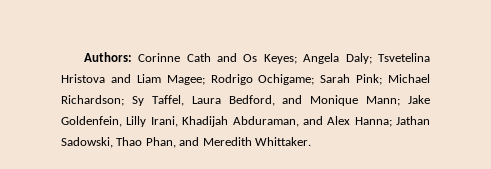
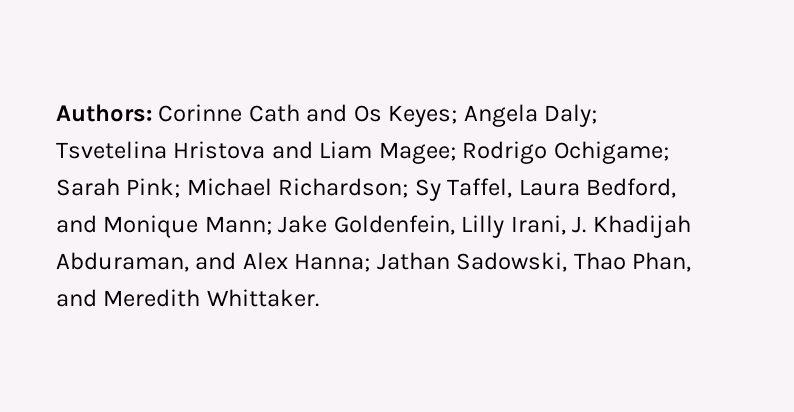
- Authors: Corinne Cath and Os Keyes; Angela Daly; Tsvetelina Hristova and Liam Magee; Rodrigo Ochigame; Sarah Pink; Michael Richardson; Sy Taffel, Laura Bedford, and Monique Mann; Jake Goldenfein, Lilly Irani, Khadijah Abduraman, and Alex Hanna; Jathan Sadowski, Thao Phan, and Meredith Whittaker.
+ Authors: Corinne Cath and Os Keyes; Angela Daly; Tsvetelina Hristova and Liam Magee; Rodrigo Ochigame; Sarah Pink; Michael Richardson; Sy Taffel, Laura Bedford, and Monique Mann; Jake Goldenfein, Lilly Irani, J. Khadijah Abduraman, and Alex Hanna; Jathan Sadowski, Thao Phan, and Meredith Whittaker.

